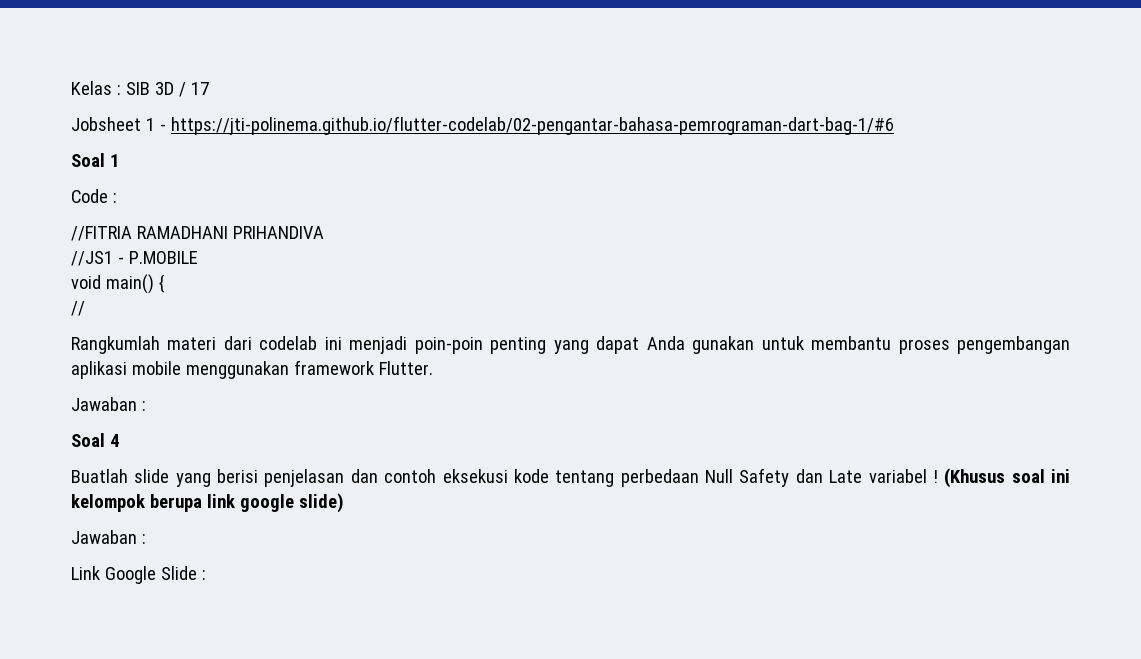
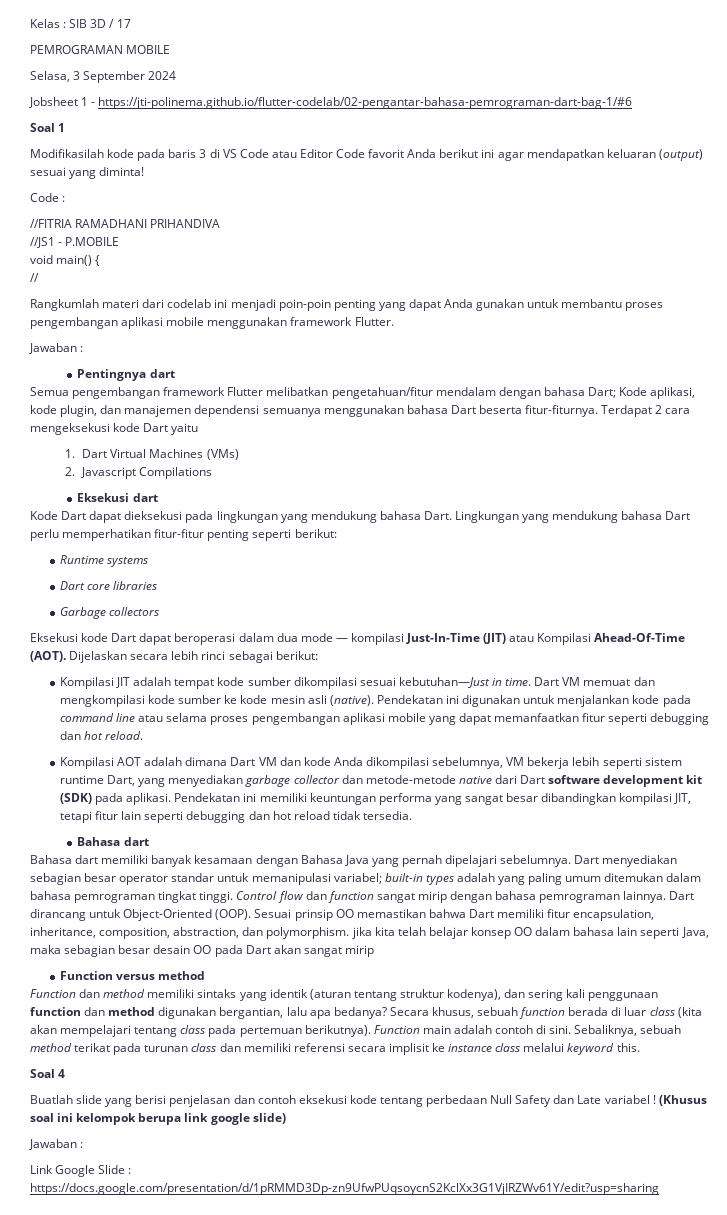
+ PEMROGRAMAN MOBILE
+ Selasa, 3 September 2024
+ Modifikasilah kode pada baris 3 di VS Code atau Editor Code favorit Anda berikut ini agar mendapatkan keluaran (output) sesuai yang diminta!
+ Pentingnya dart
+ Semua pengembangan framework Flutter melibatkan pengetahuan/fitur mendalam dengan bahasa Dart; Kode aplikasi, kode plugin, dan manajemen dependensi semuanya menggunakan bahasa Dart beserta fitur-fiturnya. Terdapat 2 cara mengeksekusi kode Dart yaitu
+ 1. Dart Virtual Machines (VMs)
+ 2. Javascript Compilations
+ Eksekusi dart
+ Kode Dart dapat dieksekusi pada lingkungan yang mendukung bahasa Dart. Lingkungan yang mendukung bahasa Dart perlu memperhatikan fitur-fitur penting seperti berikut:
+ Runtime systems
+ Dart core libraries
+ Garbage collectors
+ Eksekusi kode Dart dapat beroperasi dalam dua mode — kompilasi Just-In-Time (JIT) atau Kompilasi Ahead-Of-Time (AOT). Dijelaskan secara lebih rinci sebagai berikut:
+ Kompilasi JIT adalah tempat kode sumber dikompilasi sesuai kebutuhan—Just in time. Dart VM memuat dan mengkompilasi kode sumber ke kode mesin asli (native). Pendekatan ini digunakan untuk menjalankan kode pada command line atau selama proses pengembangan aplikasi mobile yang dapat memanfaatkan fitur seperti debugging dan hot reload.
+ Kompilasi AOT adalah dimana Dart VM dan kode Anda dikompilasi sebelumnya, VM bekerja lebih seperti sistem runtime Dart, yang menyediakan garbage collector dan metode-metode native dari Dart software development kit (SDK) pada aplikasi. Pendekatan ini memiliki keuntungan performa yang sangat besar dibandingkan kompilasi JIT, tetapi fitur lain seperti debugging dan hot reload tidak tersedia.
+ Bahasa dart
+ Bahasa dart memiliki banyak kesamaan dengan Bahasa Java yang pernah dipelajari sebelumnya. Dart menyediakan sebagian besar operator standar untuk memanipulasi variabel; built-in types adalah yang paling umum ditemukan dalam bahasa pemrograman tingkat tinggi. Control flow dan function sangat mirip dengan bahasa pemrograman lainnya. Dart dirancang untuk Object-Oriented (OOP). Sesuai prinsip OO memastikan bahwa Dart memiliki fitur encapsulation, inheritance, composition, abstraction, dan polymorphism. jika kita telah belajar konsep OO dalam bahasa lain seperti Java, maka sebagian besar desain OO pada Dart akan sangat mirip
+ Function versus method
+ Function dan method memiliki sintaks yang identik (aturan tentang struktur kodenya), dan sering kali penggunaan function dan method digunakan bergantian, lalu apa bedanya? Secara khusus, sebuah function berada di luar class (kita akan mempelajari tentang class pada pertemuan berikutnya). Function main adalah contoh di sini. Sebaliknya, sebuah method terikat pada turunan class dan memiliki referensi secara implisit ke instance class melalui keyword this.
- Link Google Slide :
+ Link Google Slide : https://docs.google.com/presentation/d/1pRMMD3Dp-zn9UfwPUqsoycnS2KclXx3G1VjIRZWv61Y/edit?usp=sharing

